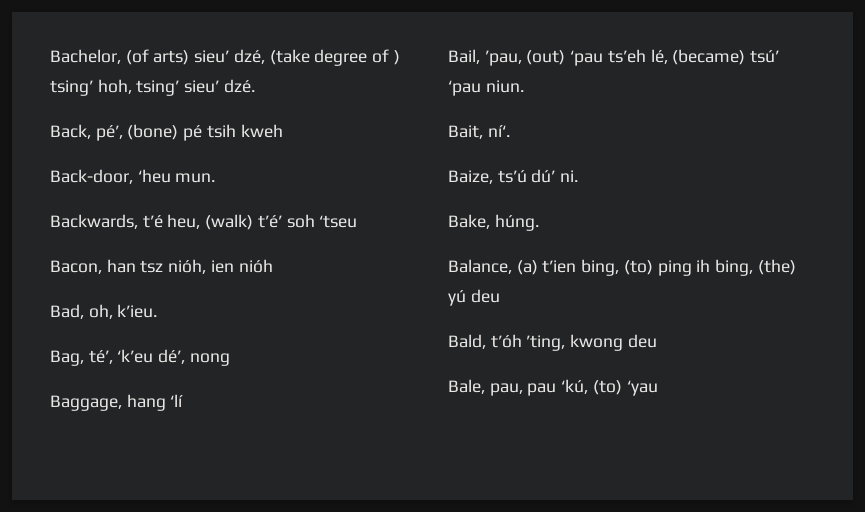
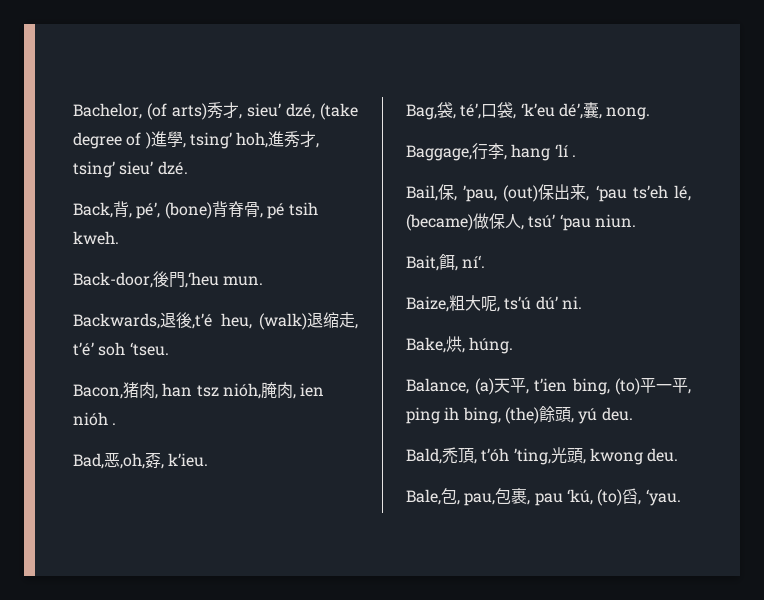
- Bachelor, (of arts) sieu’ dzé, (take degree of ) tsing’ hoh, tsing’ sieu’ dzé.
+ Bachelor, (of arts)秀才, sieu’ dzé, (take degree of )進學, tsing’ hoh,進秀才, tsing’ sieu’ dzé.
- Back, pé’, (bone) pé tsih kweh
+ Back,背, pé’, (bone)背脊骨, pé tsih kweh.
- Back-door, ‘heu mun.
+ Back-door,後門,‘heu mun.
- Backwards, t’é heu, (walk) t’é’ soh ‘tseu
+ Backwards,退後,t’é heu, (walk)退缩走, t’é’ soh ‘tseu.
- Bacon, han tsz nióh, ien nióh
+ Bacon,猪肉, han tsz nióh,腌肉, ien nióh .
- Bad, oh, k’ieu.
+ Bad,恶,oh,孬, k’ieu.
- Bag, té’, ‘k’eu dé’, nong
+ Bag,袋, té’,口袋, ‘k’eu dé’,囊, nong.
- Baggage, hang ‘lí
+ Baggage,行李, hang ‘lí .
- Bail, ’pau, (out) ‘pau ts’eh lé, (became) tsú’ ‘pau niun.
+ Bail,保, ’pau, (out)保出来, ‘pau ts’eh lé, (became)做保人, tsú’ ‘pau niun.
- Bait, ní‘.
+ Bait,餌, ní‘.
- Baize, ts’ú dú’ ni.
+ Baize,粗大呢, ts’ú dú’ ni.
- Bake, húng.
+ Bake,烘, húng.
- Balance, (a) t’ien bing, (to) ping ih bing, (the) yú deu
- Bald, t’óh ’ting, kwong deu
- Bale, pau, pau ‘kú, (to) ‘yau
+ Balance, (a)天平, t’ien bing, (to)平一平, ping ih bing, (the)餘頭, yú deu.
+ Bald,禿頂, t’óh ’ting,光頭, kwong deu.
+ Bale,包, pau,包裹, pau ‘kú, (to)舀, ‘yau.

